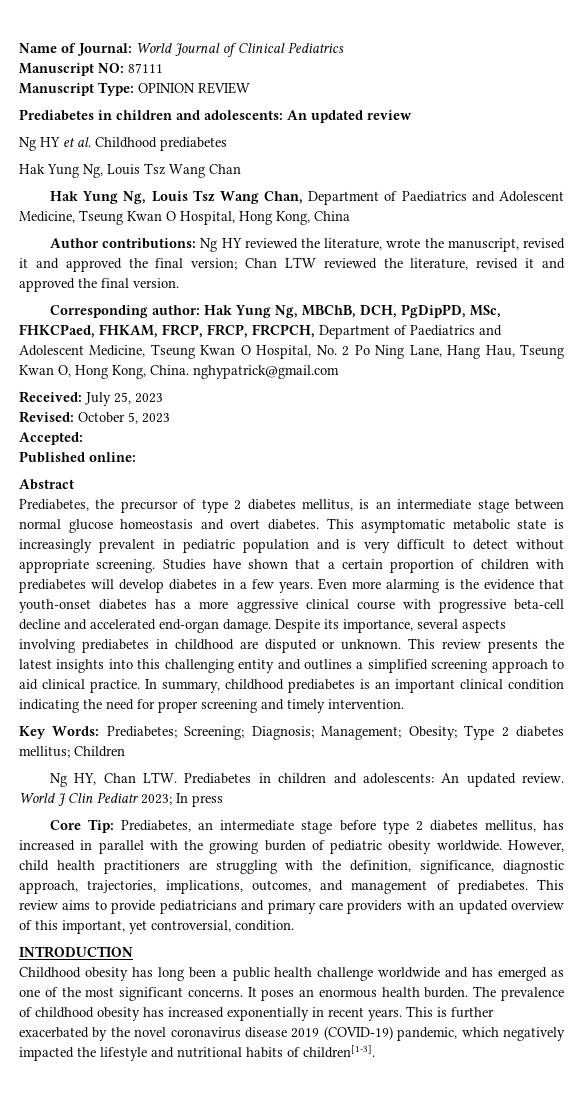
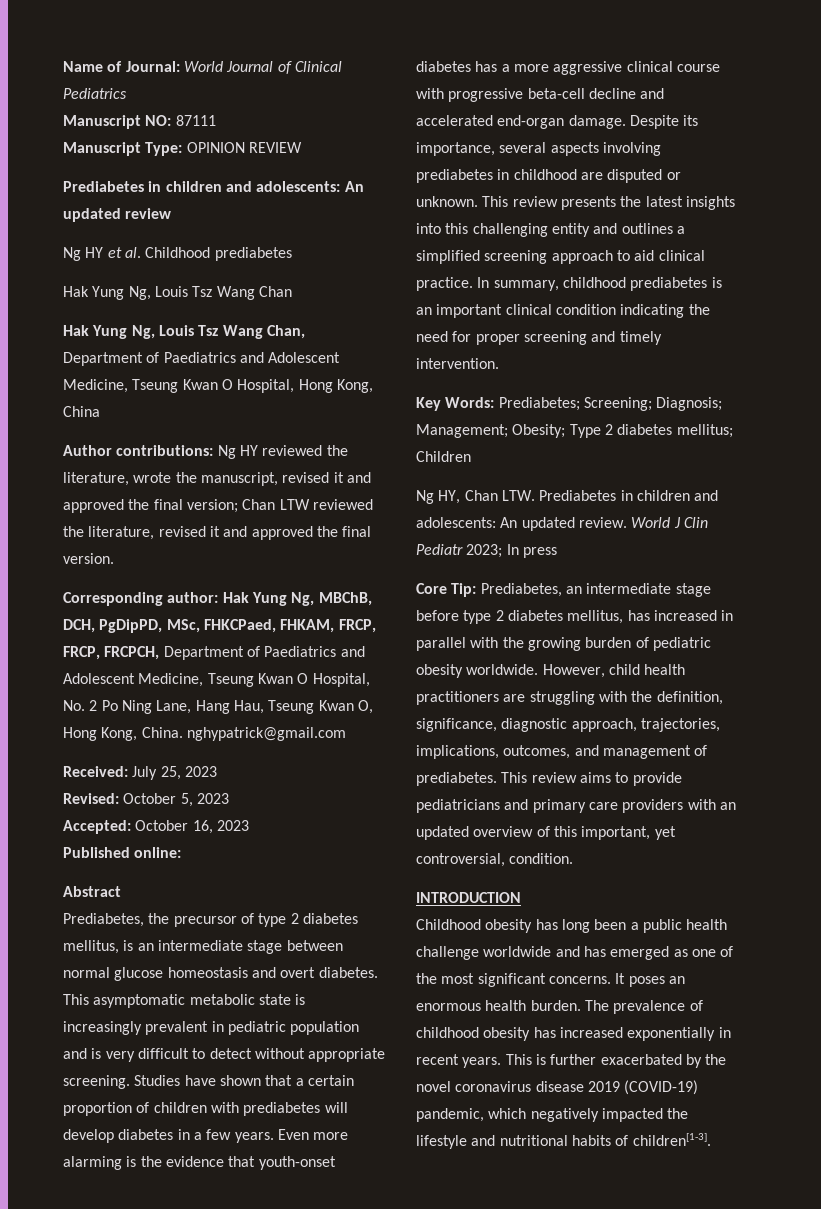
- Accepted:
+ Accepted: October 16, 2023

